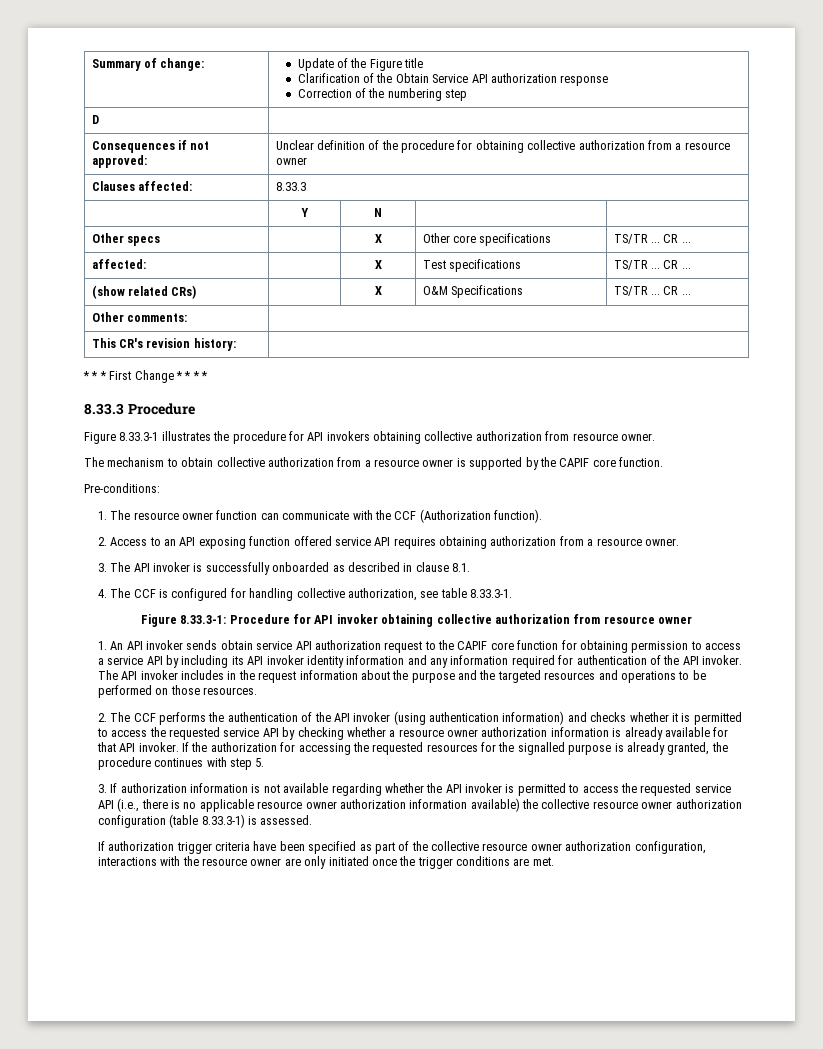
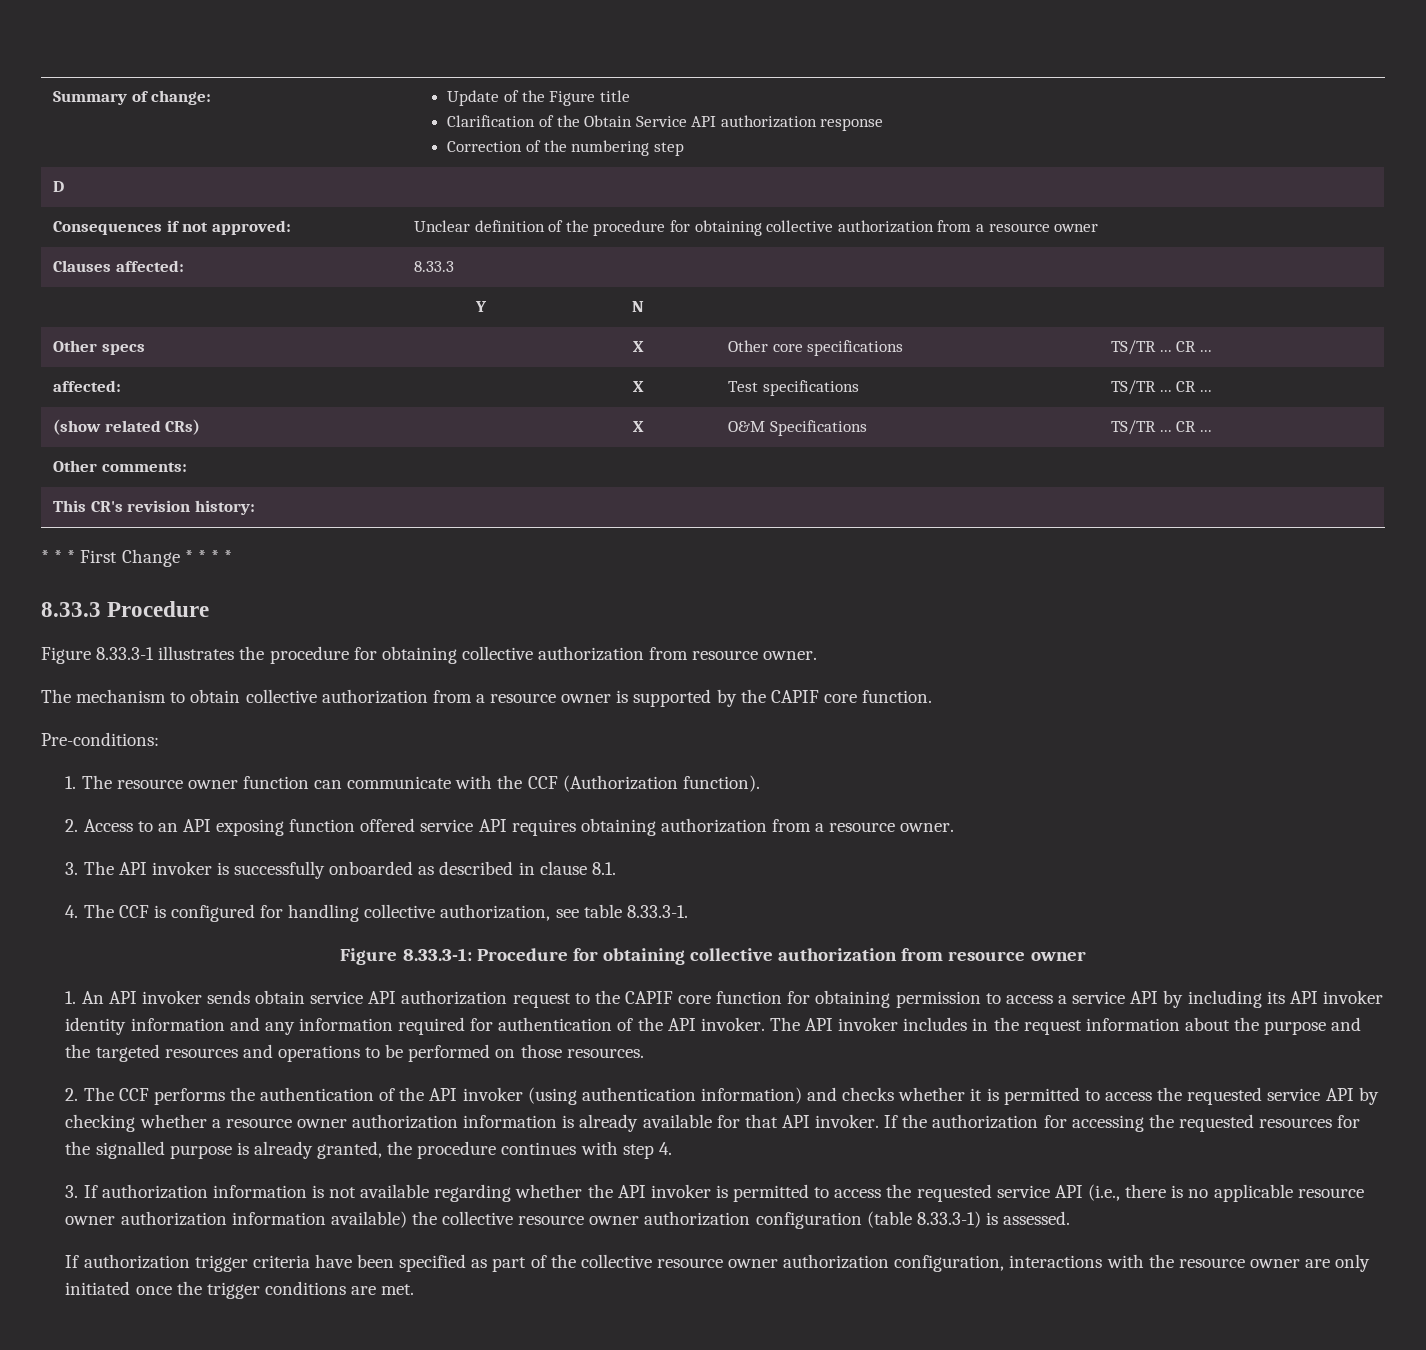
- Figure 8.33.3-1 illustrates the procedure for API invokers obtaining collective authorization from resource owner.
+ Figure 8.33.3-1 illustrates the procedure for obtaining collective authorization from resource owner.
- Figure 8.33.3-1: Procedure for API invoker obtaining collective authorization from resource owner
+ Figure 8.33.3-1: Procedure for obtaining collective authorization from resource owner
- If the authorization for accessing the requested resources for the signalled purpose is already granted, the procedure continues with step 5.
+ If the authorization for accessing the requested resources for the signalled purpose is already granted, the procedure continues with step 4.

